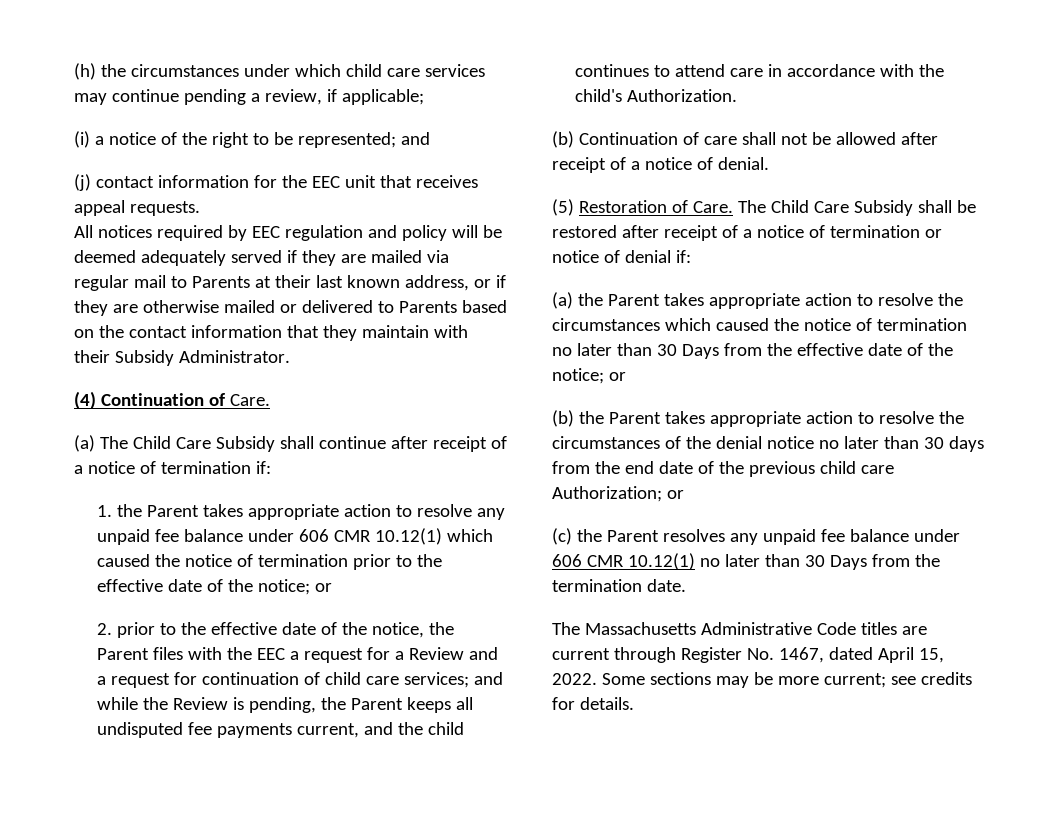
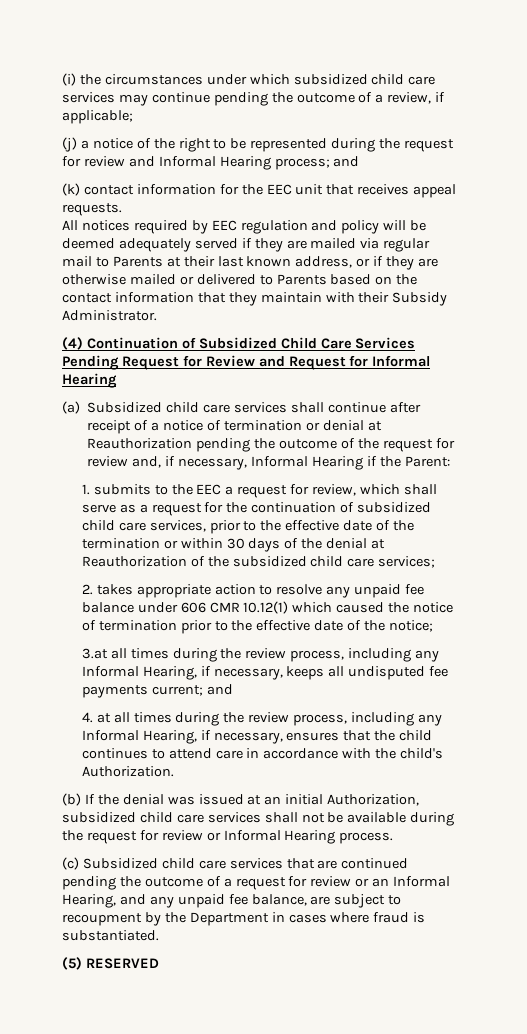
- (h) the circumstances under which child care services may continue pending a review, if applicable;
+ (i) the circumstances under which subsidized child care services may continue pending the outcome of a review, if applicable;
- (i) a notice of the right to be represented; and
- (j) contact information for the EEC unit that receives appeal requests.
+ (j) a notice of the right to be represented during the request for review and Informal Hearing process; and
+ (k) contact information for the EEC unit that receives appeal requests.
- (4) Continuation of Care.
- (a) The Child Care Subsidy shall continue after receipt of a notice of termination if:
- 1. the Parent takes appropriate action to resolve any unpaid fee balance under 606 CMR 10.12(1) which caused the notice of termination prior to the effective date of the notice; or
- 2. prior to the effective date of the notice, the Parent files with the EEC a request for a Review and a request for continuation of child care services; and while the Review is pending, the Parent keeps all undisputed fee payments current, and the child continues to attend care in accordance with the child's Authorization.
+ (4) Continuation of Subsidized Child Care Services Pending Request for Review and Request for Informal Hearing
+ (a) Subsidized child care services shall continue after receipt of a notice of termination or denial at Reauthorization pending the outcome of the request for review and, if necessary, Informal Hearing if the Parent:
+ 1. submits to the EEC a request for review, which shall serve as a request for the continuation of subsidized child care services, prior to the effective date of the termination or within 30 days of the denial at Reauthorization of the subsidized child care services;
+ 2. takes appropriate action to resolve any unpaid fee balance under 606 CMR 10.12(1) which caused the notice of termination prior to the effective date of the notice;
+ 3.at all times during the review process, including any Informal Hearing, if necessary, keeps all undisputed fee payments current; and
+ 4. at all times during the review process, including any Informal Hearing, if necessary, ensures that the child continues to attend care in accordance with the child's Authorization.
- (b) Continuation of care shall not be allowed after receipt of a notice of denial.
- (5) Restoration of Care. The Child Care Subsidy shall be restored after receipt of a notice of termination or notice of denial if:
- (a) the Parent takes appropriate action to resolve the circumstances which caused the notice of termination no later than 30 Days from the effective date of the notice; or
- (b) the Parent takes appropriate action to resolve the circumstances of the denial notice no later than 30 days from the end date of the previous child care Authorization; or
- (c) the Parent resolves any unpaid fee balance under 606 CMR 10.12(1) no later than 30 Days from the termination date.
- The Massachusetts Administrative Code titles are current through Register No. 1467, dated April 15, 2022. Some sections may be more current; see credits for details.
+ (b) If the denial was issued at an initial Authorization, subsidized child care services shall not be available during the request for review or Informal Hearing process.
+ (c) Subsidized child care services that are continued pending the outcome of a request for review or an Informal Hearing, and any unpaid fee balance, are subject to recoupment by the Department in cases where fraud is substantiated.
+ (5) RESERVED

